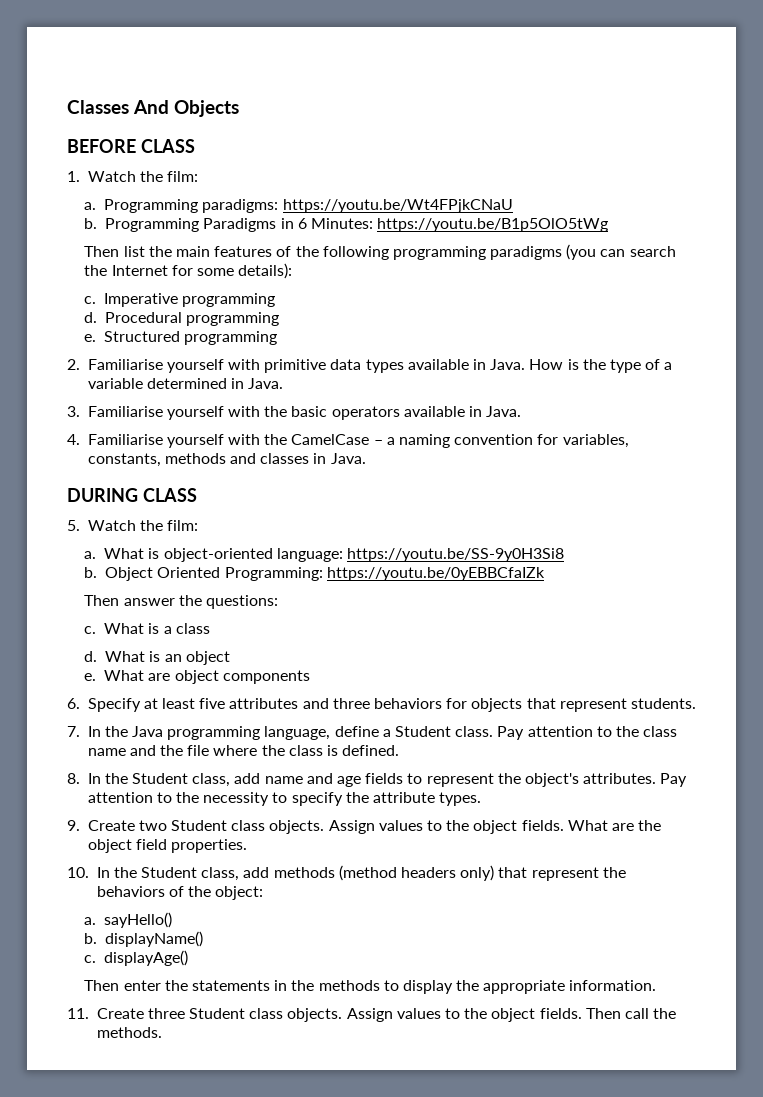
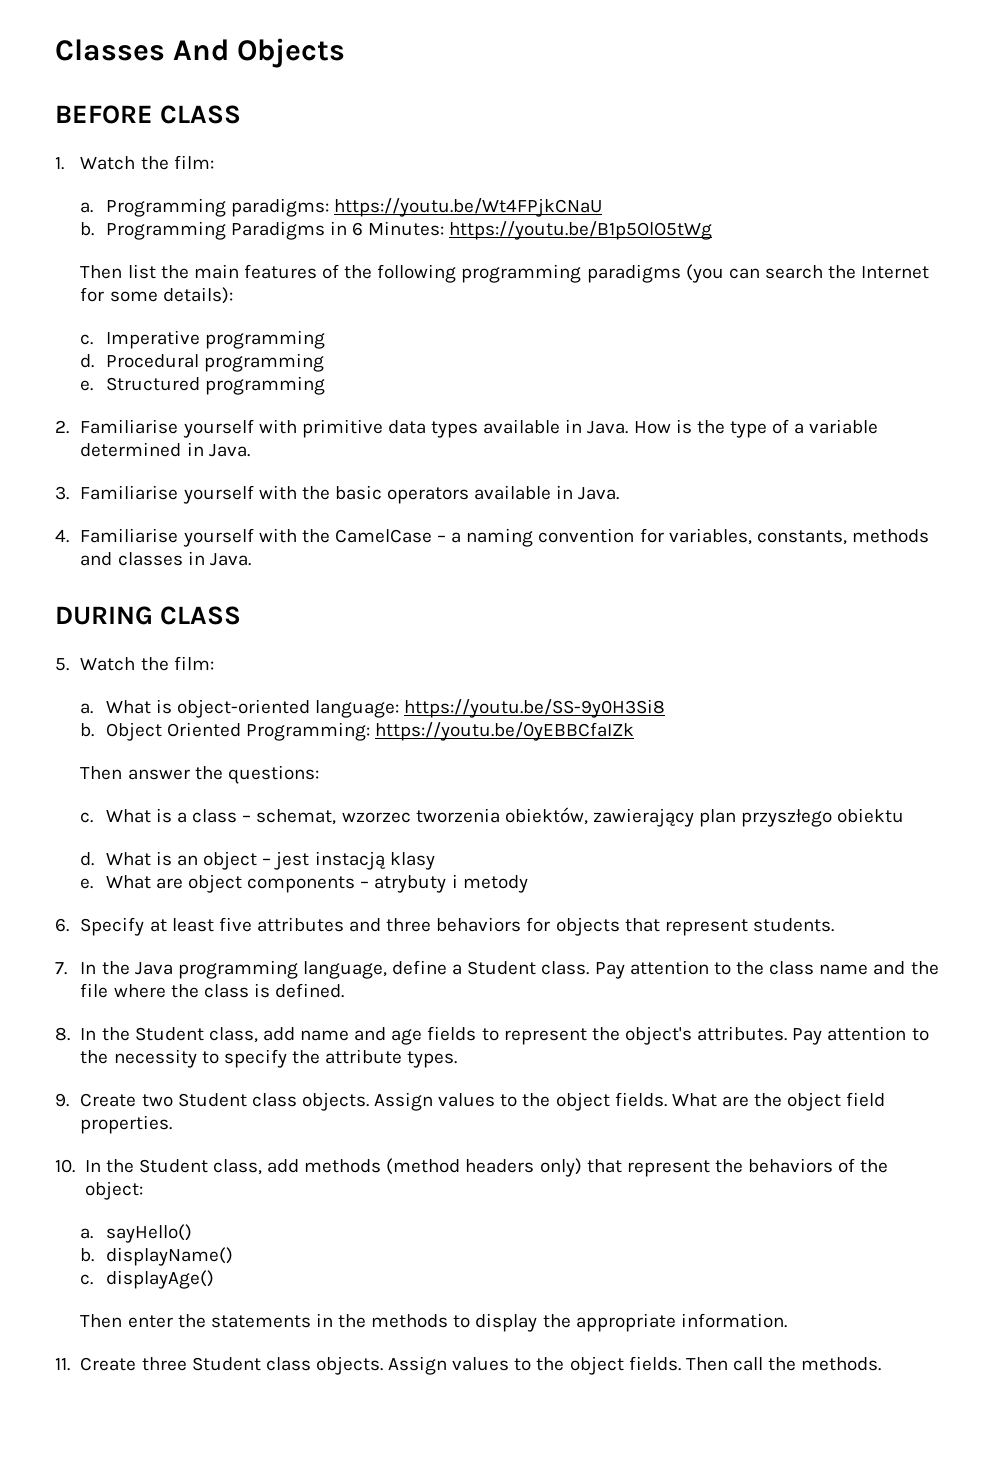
- What is a class
+ What is a class – schemat, wzorzec tworzenia obiektów, zawierający plan przyszłego obiektu
- What is an object
+ What is an object – jest instacją klasy
- What are object components
+ What are object components – atrybuty i metody

